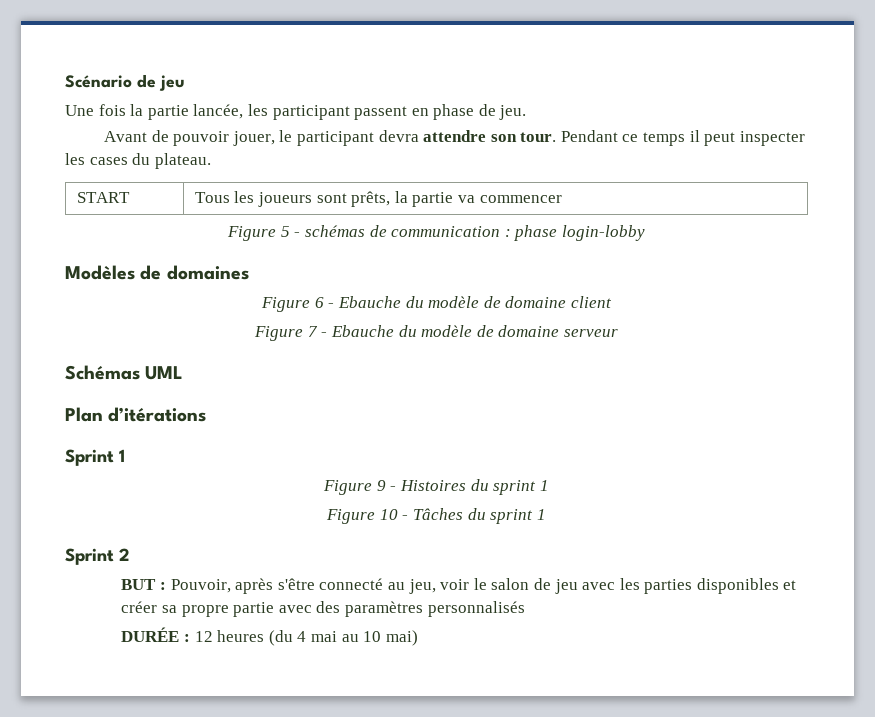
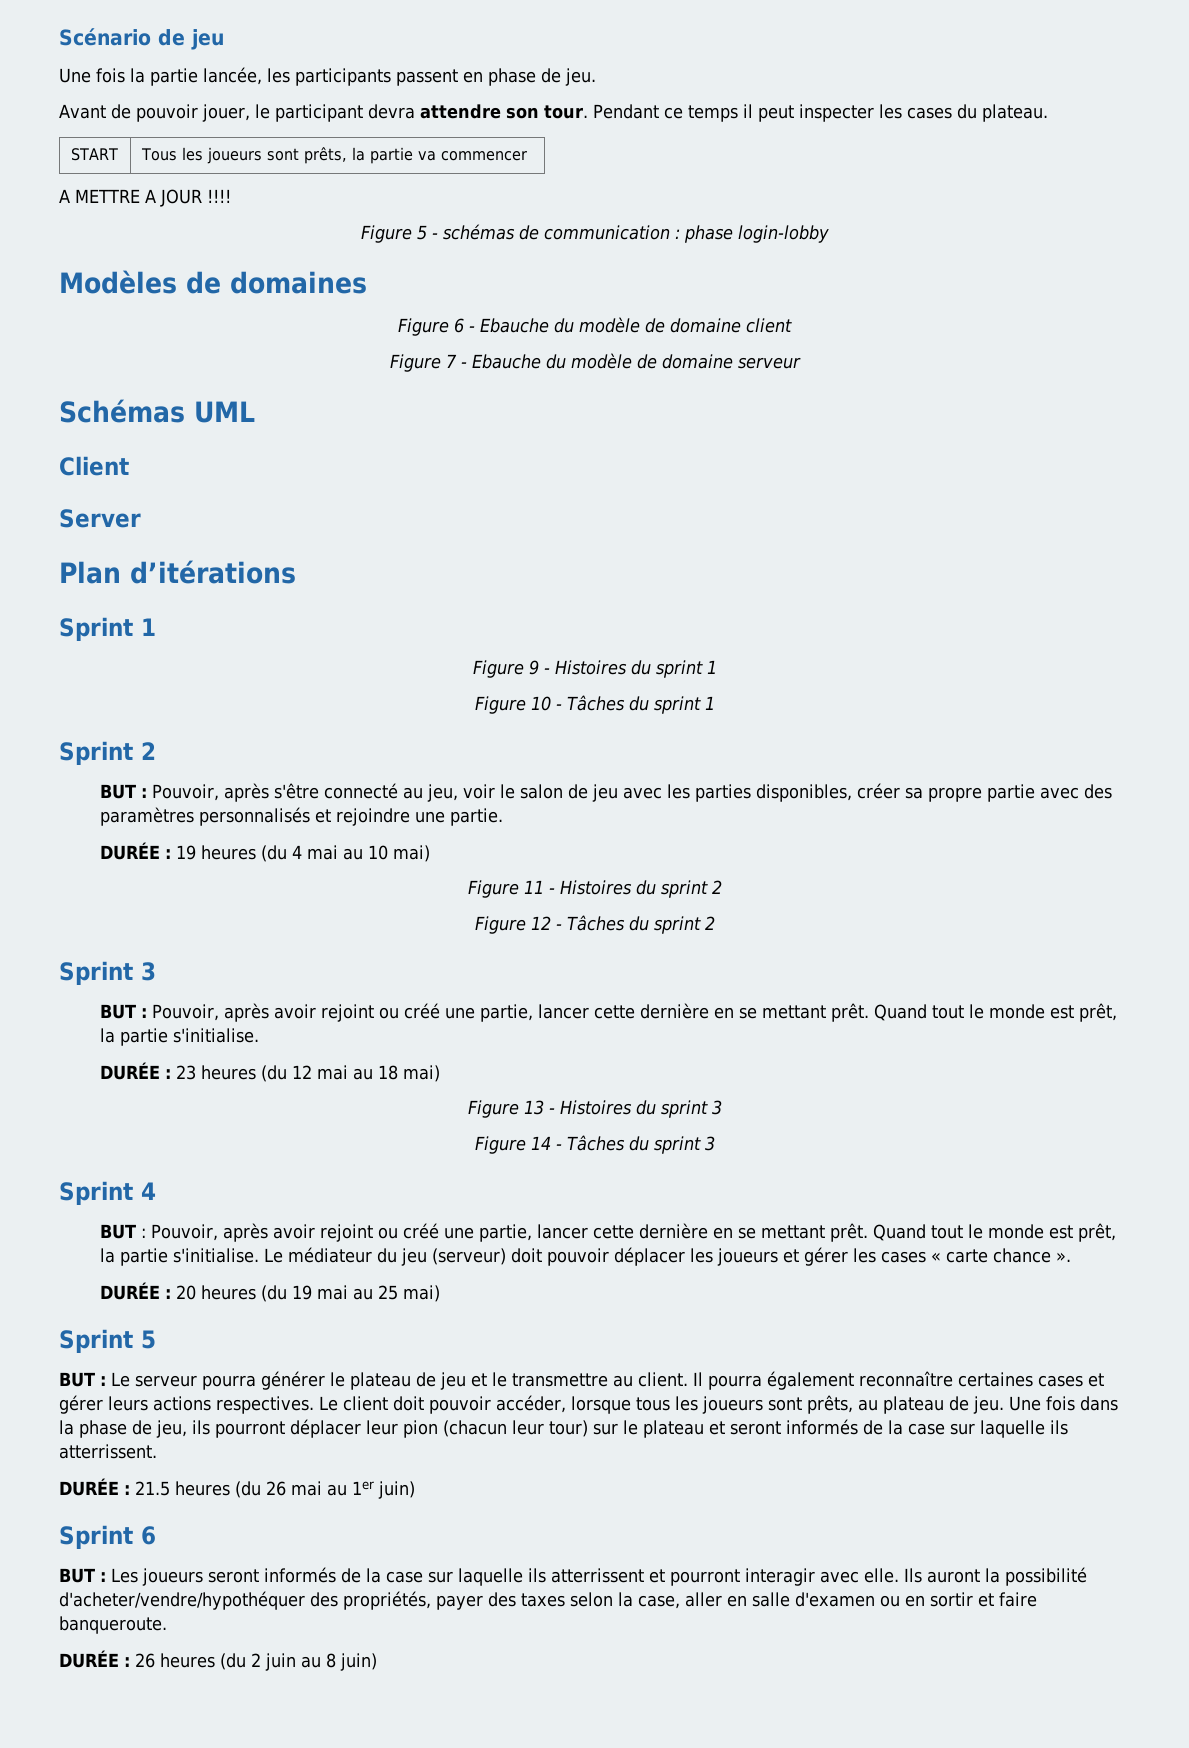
- Une fois la partie lancée, les participant passent en phase de jeu.
+ Une fois la partie lancée, les participants passent en phase de jeu.
+ A METTRE A JOUR !!!!
+ Client
+ Server
- BUT : Pouvoir, après s'être connecté au jeu, voir le salon de jeu avec les parties disponibles et créer sa propre partie avec des paramètres personnalisés
- DURÉE : 12 heures (du 4 mai au 10 mai)
+ BUT : Pouvoir, après s'être connecté au jeu, voir le salon de jeu avec les parties disponibles, créer sa propre partie avec des paramètres personnalisés et rejoindre une partie.
+ DURÉE : 19 heures (du 4 mai au 10 mai)
+ Figure 11 - Histoires du sprint 2
+ Figure 12 - Tâches du sprint 2
+ Sprint 3
+ BUT : Pouvoir, après avoir rejoint ou créé une partie, lancer cette dernière en se mettant prêt. Quand tout le monde est prêt, la partie s'initialise.
+ DURÉE : 23 heures (du 12 mai au 18 mai)
+ Figure 13 - Histoires du sprint 3
+ Figure 14 - Tâches du sprint 3
+ Sprint 4
+ BUT : Pouvoir, après avoir rejoint ou créé une partie, lancer cette dernière en se mettant prêt. Quand tout le monde est prêt, la partie s'initialise. Le médiateur du jeu (serveur) doit pouvoir déplacer les joueurs et gérer les cases « carte chance ».
+ DURÉE : 20 heures (du 19 mai au 25 mai)
+ Sprint 5
+ BUT : Le serveur pourra générer le plateau de jeu et le transmettre au client. Il pourra également reconnaître certaines cases et gérer leurs actions respectives. Le client doit pouvoir accéder, lorsque tous les joueurs sont prêts, au plateau de jeu. Une fois dans la phase de jeu, ils pourront déplacer leur pion (chacun leur tour) sur le plateau et seront informés de la case sur laquelle ils atterrissent.
+ DURÉE : 21.5 heures (du 26 mai au 1er juin)
+ Sprint 6
+ BUT : Les joueurs seront informés de la case sur laquelle ils atterrissent et pourront interagir avec elle. Ils auront la possibilité d'acheter/vendre/hypothéquer des propriétés, payer des taxes selon la case, aller en salle d'examen ou en sortir et faire banqueroute.
+ DURÉE : 26 heures (du 2 juin au 8 juin)

